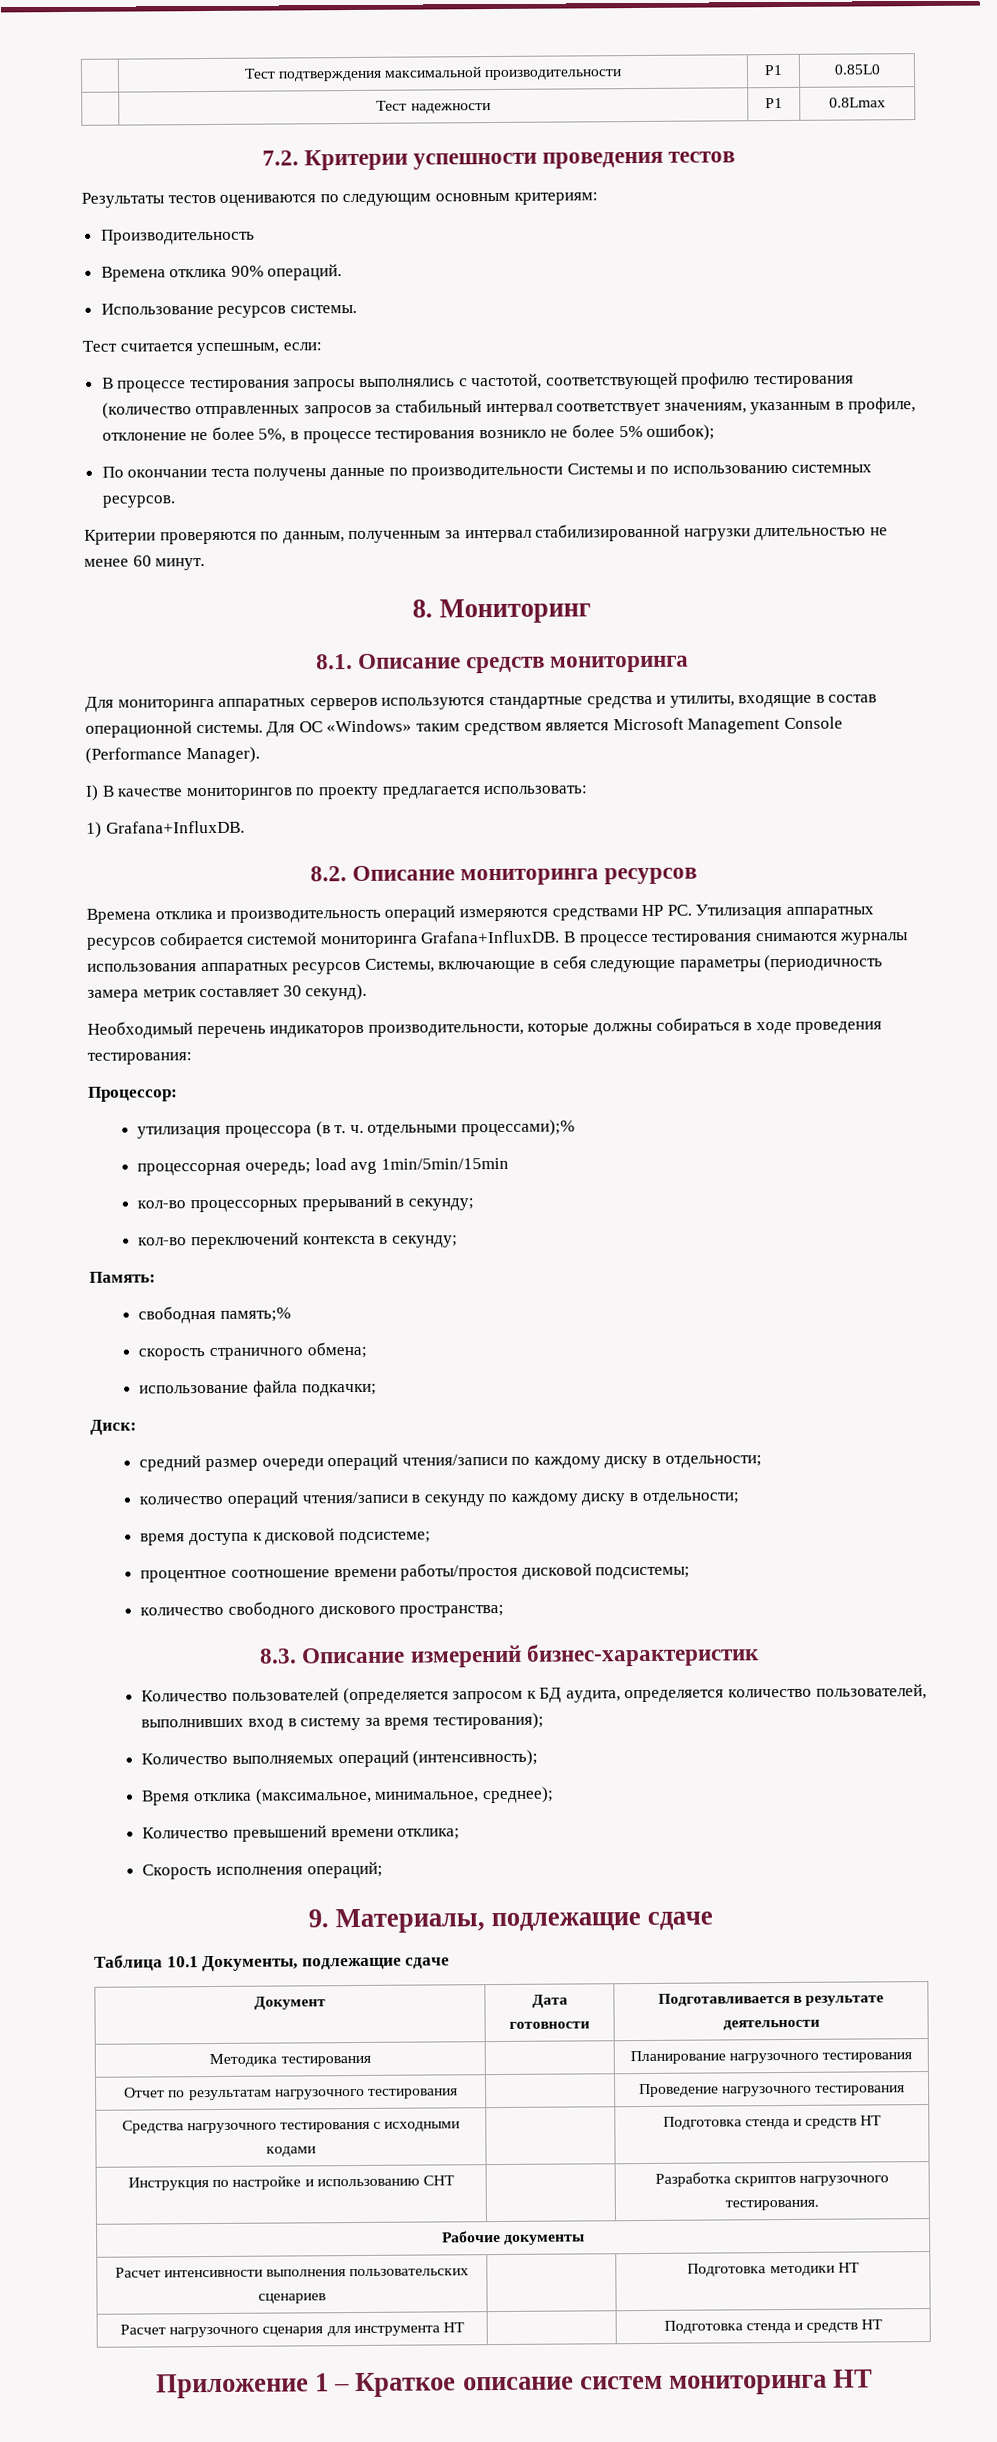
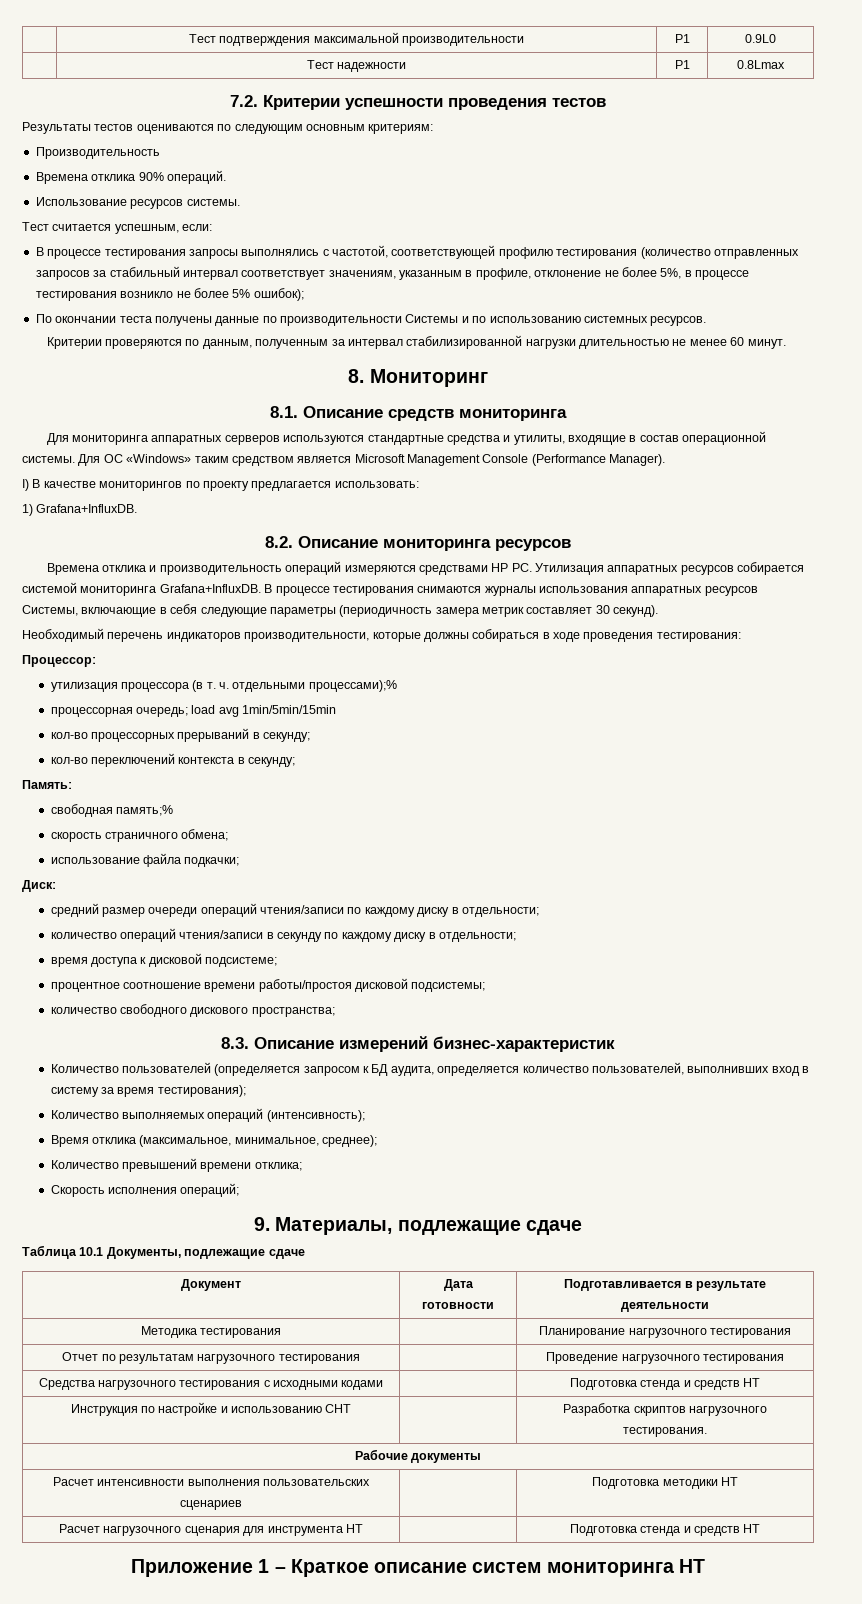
- | Тест подтверждения максимальной производительности | P1 | 0.85L0
+ | Тест подтверждения максимальной производительности | P1 | 0.9L0

